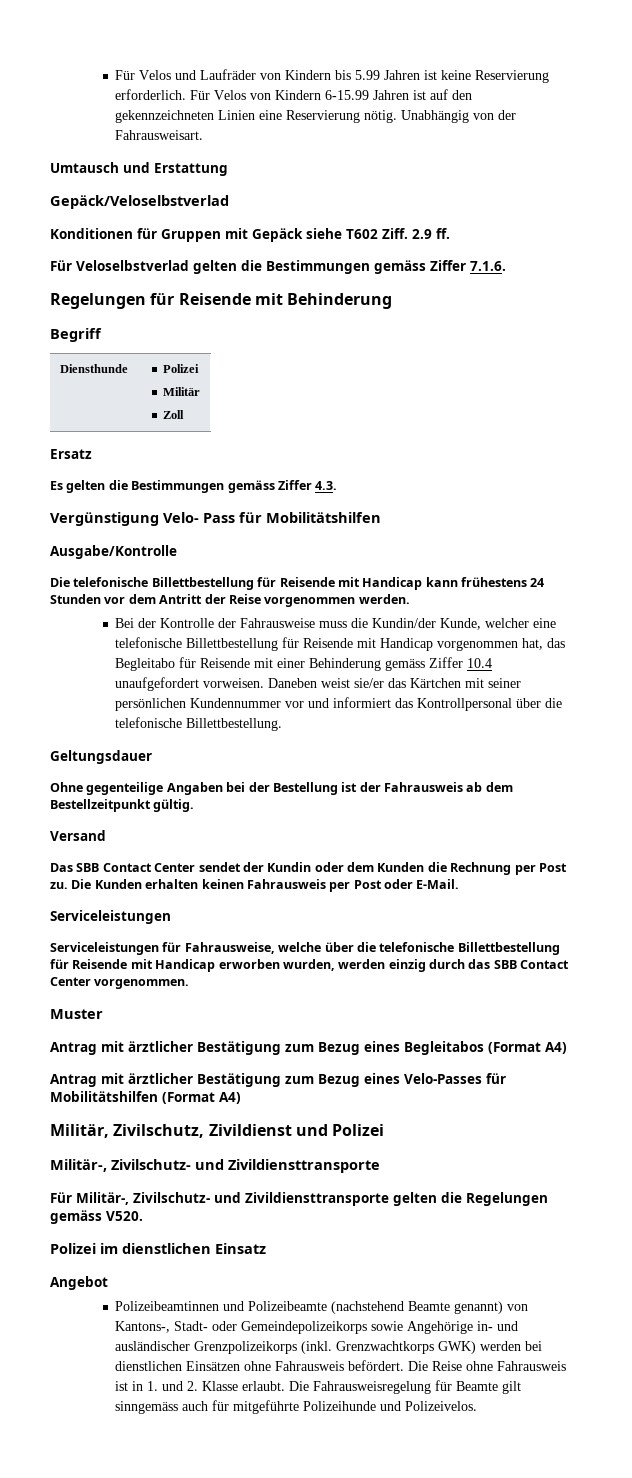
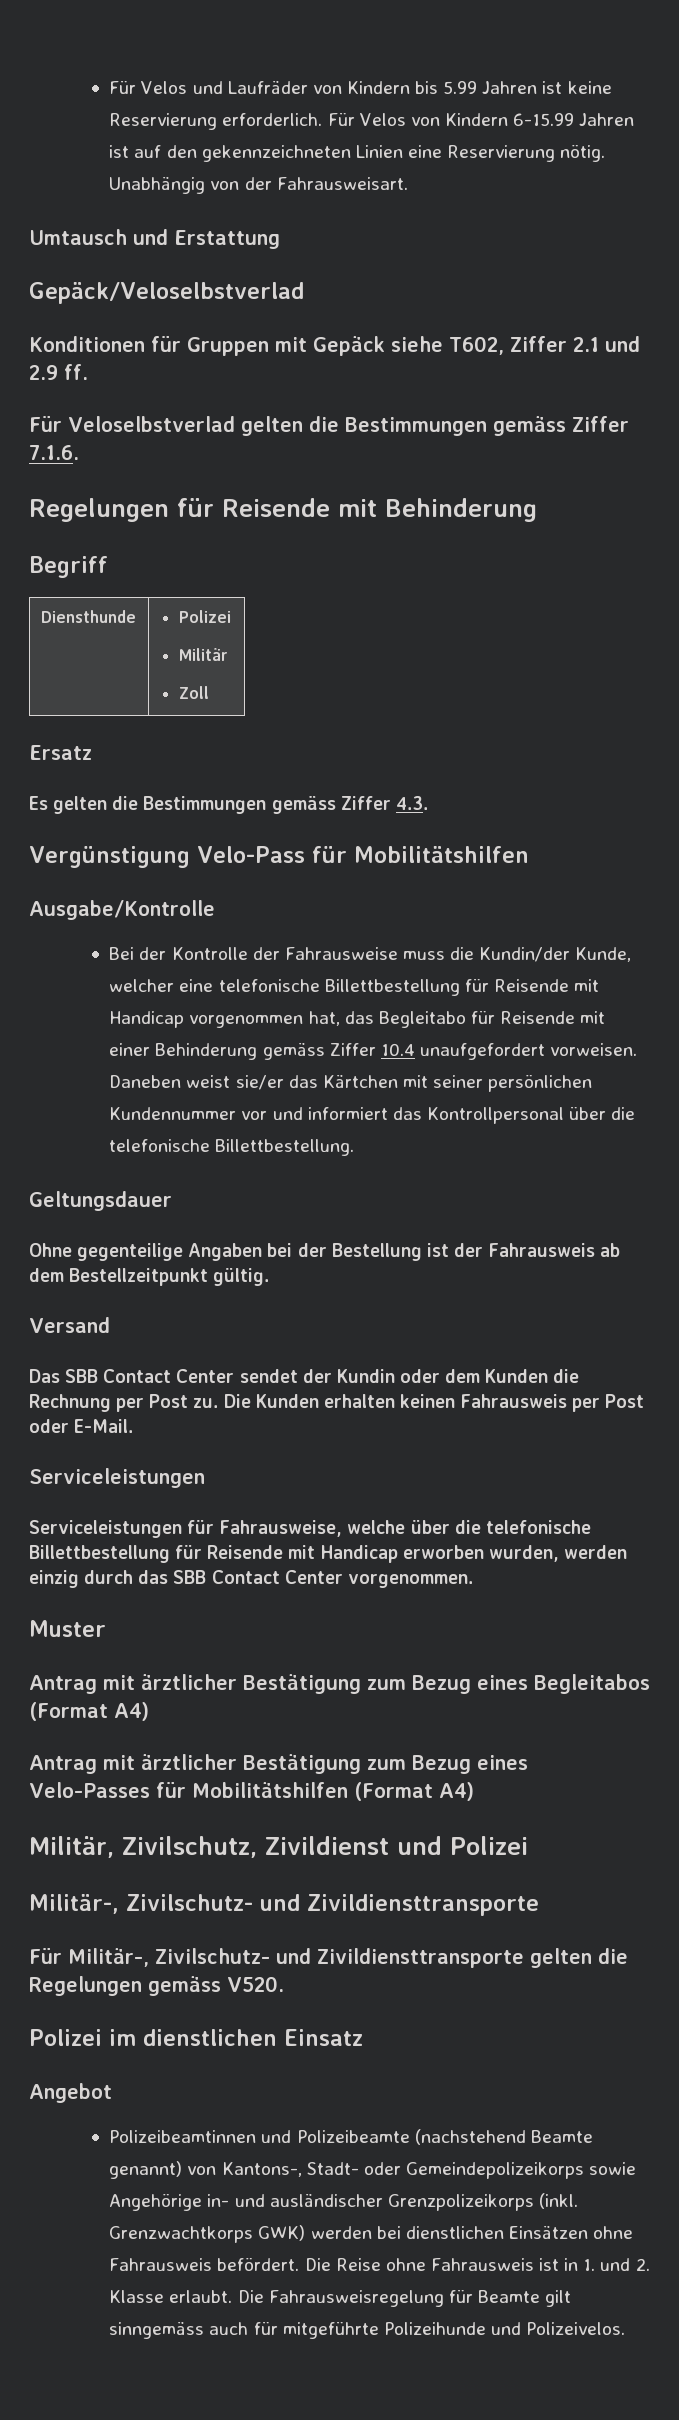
- Konditionen für Gruppen mit Gepäck siehe T602 Ziff. 2.9 ff.
+ Konditionen für Gruppen mit Gepäck siehe T602, Ziffer 2.1 und 2.9 ff.
- Vergünstigung Velo- Pass für Mobilitätshilfen
+ Vergünstigung Velo-Pass für Mobilitätshilfen
- Die telefonische Billettbestellung für Reisende mit Handicap kann frühestens 24 Stunden vor dem Antritt der Reise vorgenommen werden.

